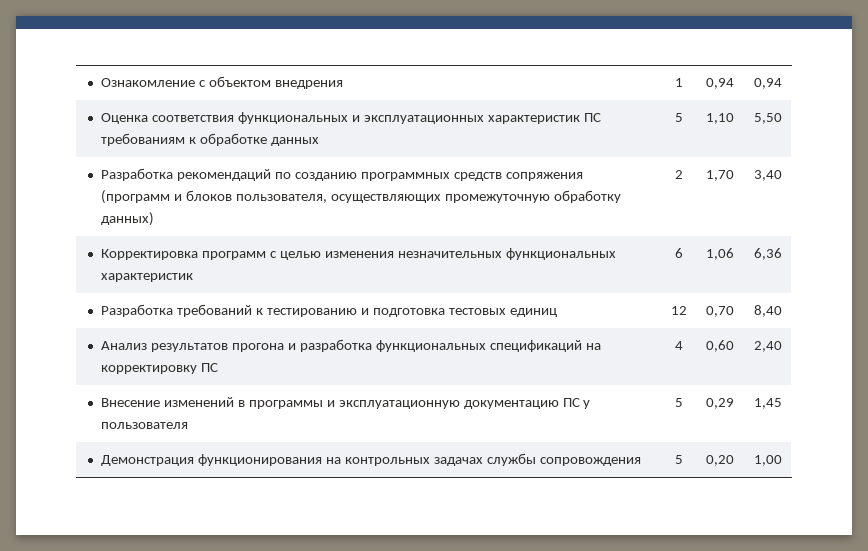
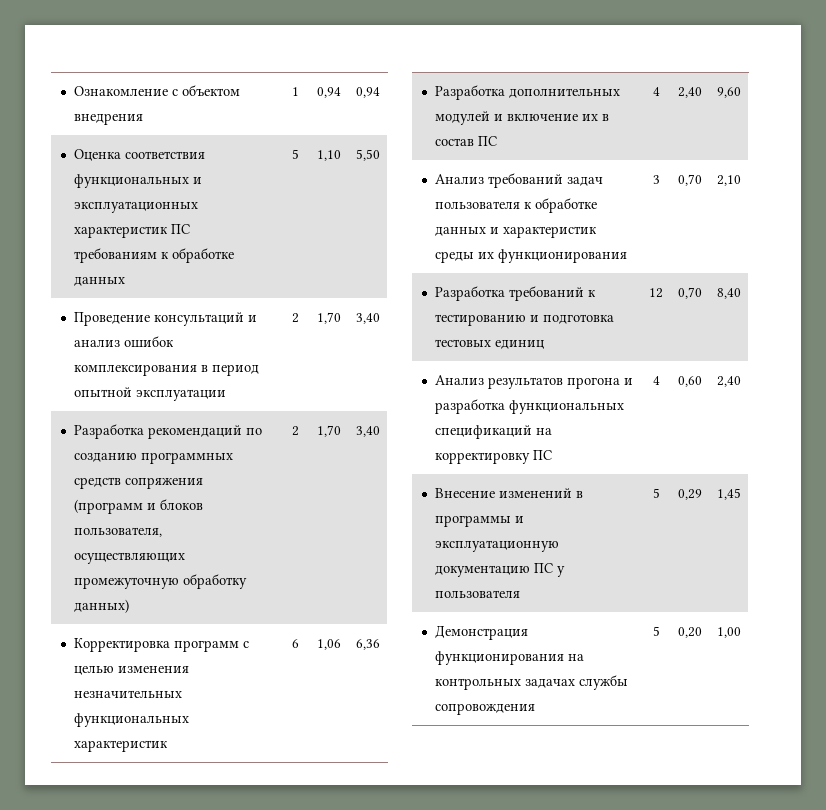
+ Проведение консультаций и анализ ошибок комплексирования в период опытной эксплуатации | 2 | 1,70 | 3,40
+ Разработка дополнительных модулей и включение их в состав ПС | 4 | 2,40 | 9,60
+ Анализ требований задач пользователя к обработке данных и характеристик среды их функционирования | 3 | 0,70 | 2,10

